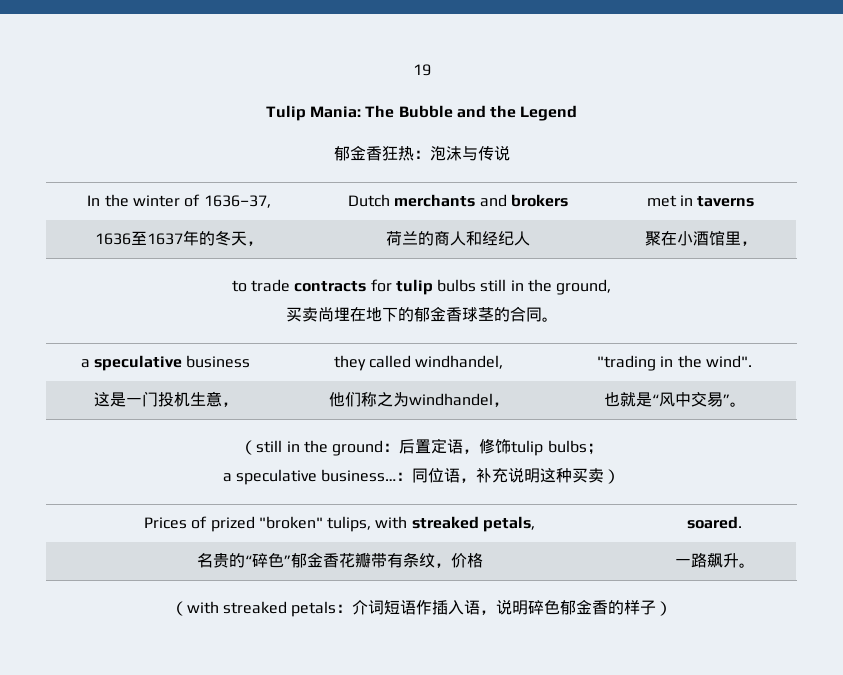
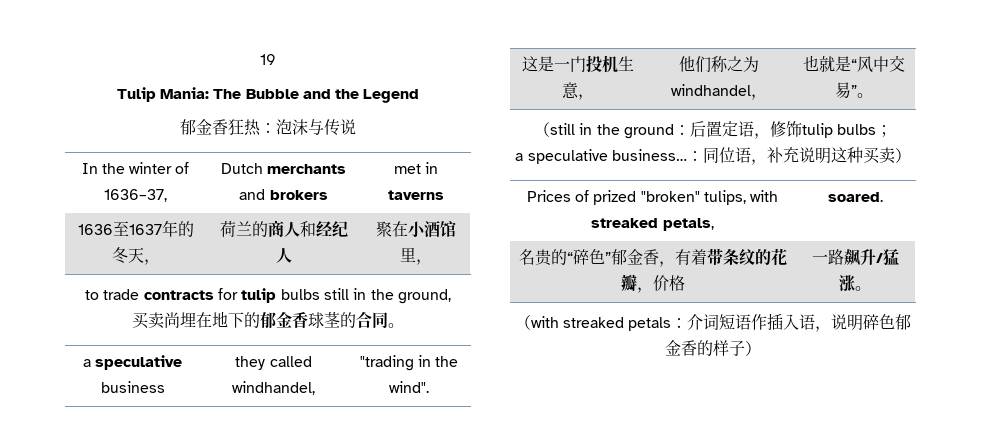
- 名贵的“碎色”郁金香花瓣带有条纹，价格 | 一路飙升。
+ 名贵的“碎色”郁金香，有着带条纹的花瓣，价格 | 一路飙升/猛涨。

